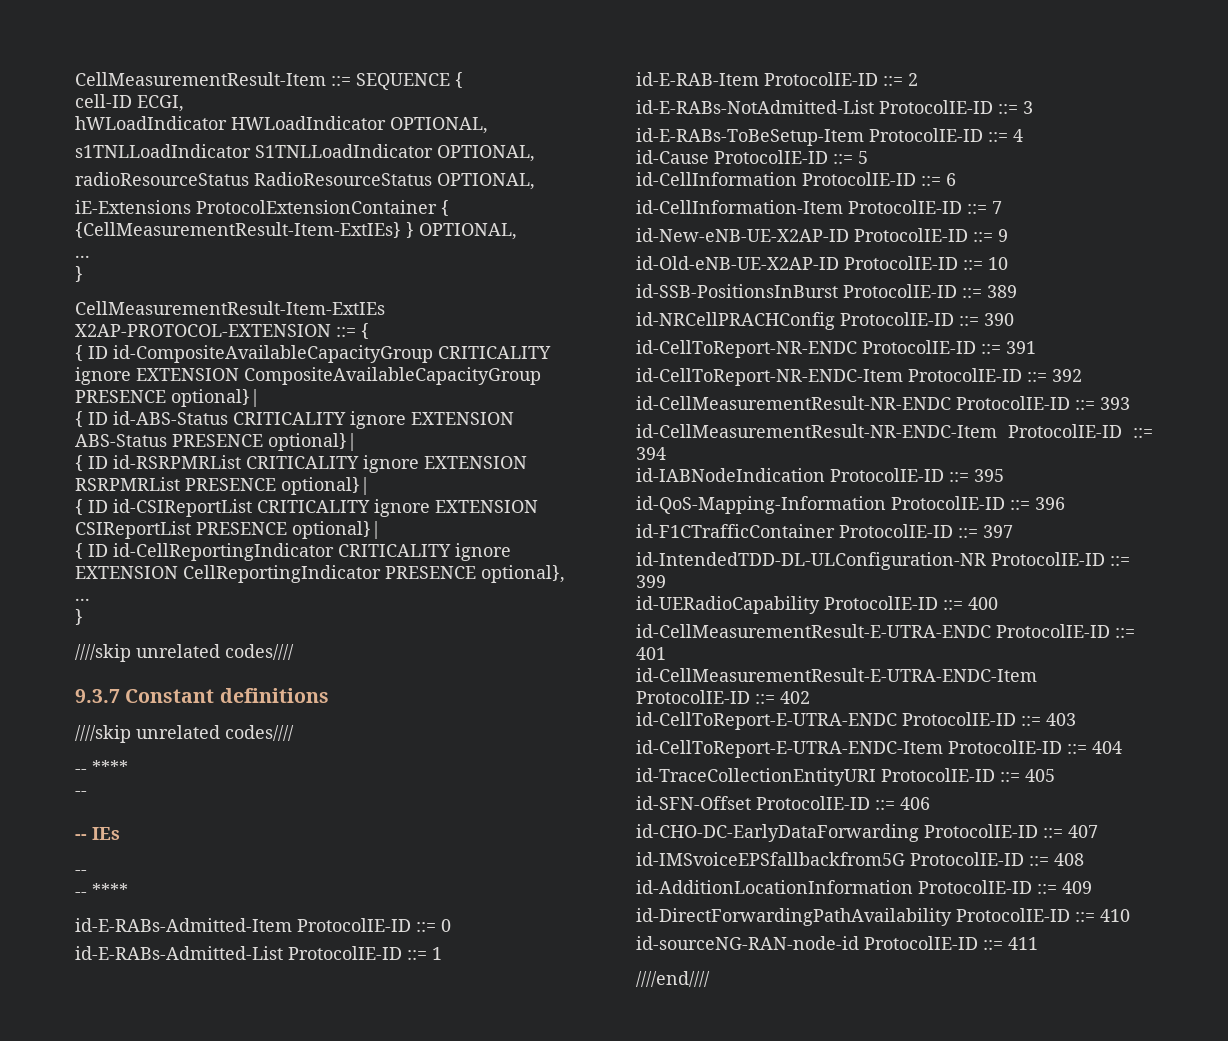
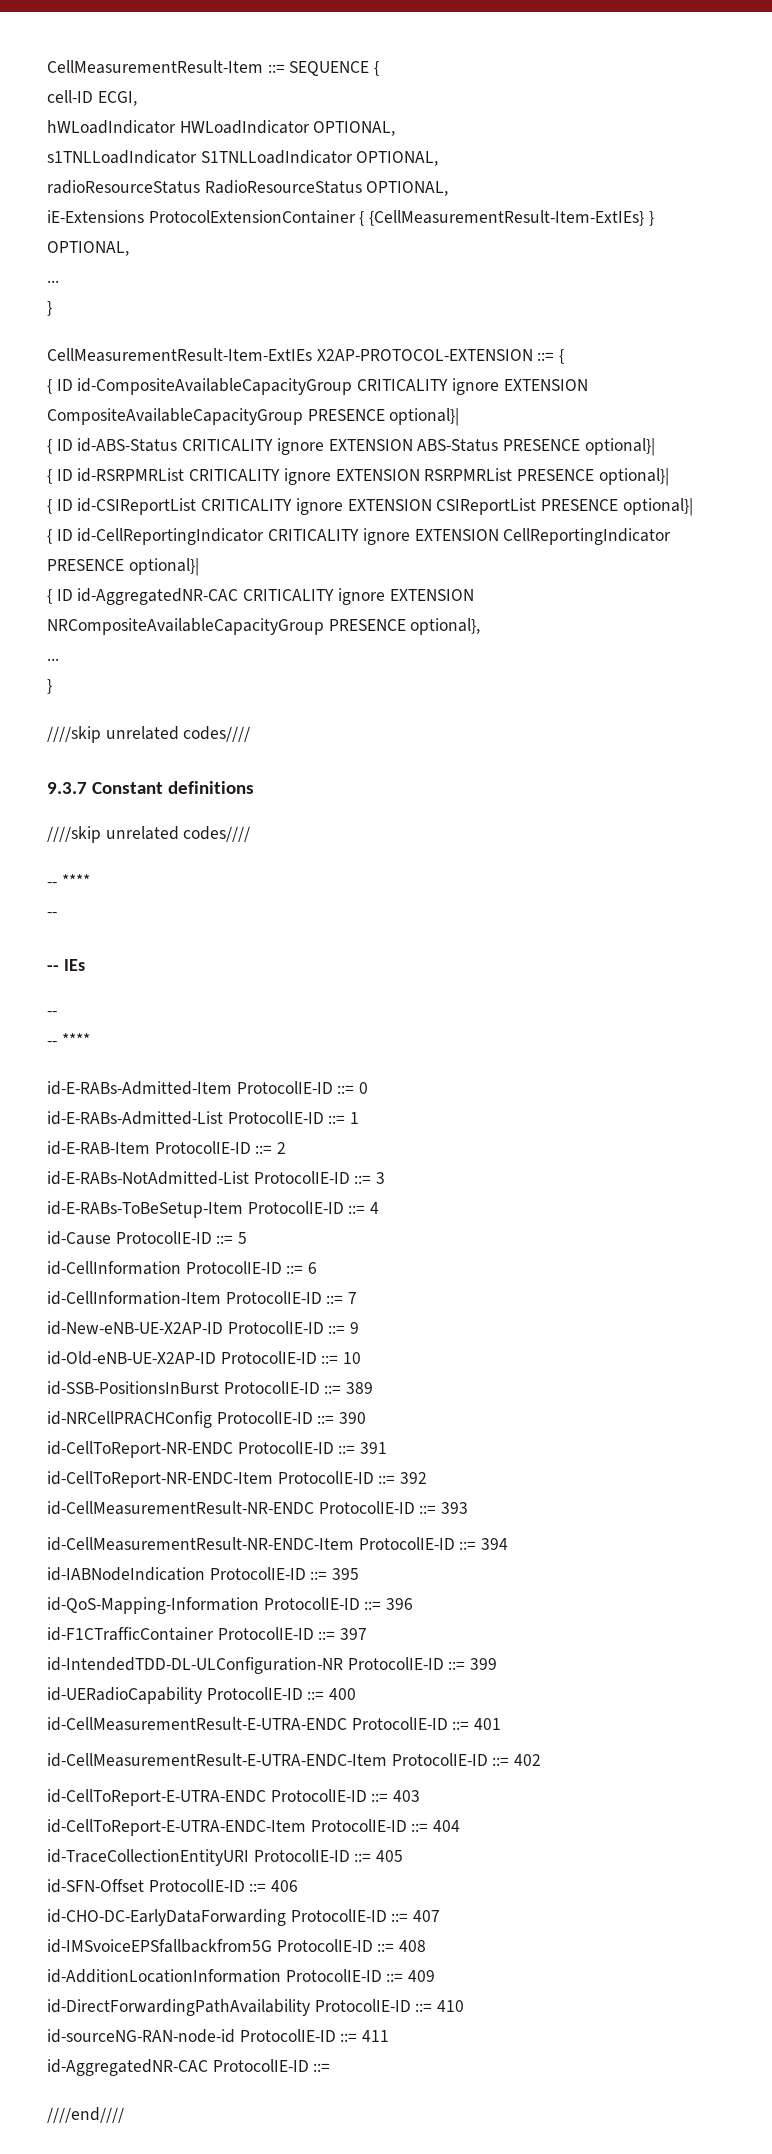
- { ID id-CellReportingIndicator CRITICALITY ignore EXTENSION CellReportingIndicator PRESENCE optional},
+ { ID id-CellReportingIndicator CRITICALITY ignore EXTENSION CellReportingIndicator PRESENCE optional}|
+ { ID id-AggregatedNR-CAC CRITICALITY ignore EXTENSION NRCompositeAvailableCapacityGroup PRESENCE optional},
+ id-AggregatedNR-CAC ProtocolIE-ID ::=

